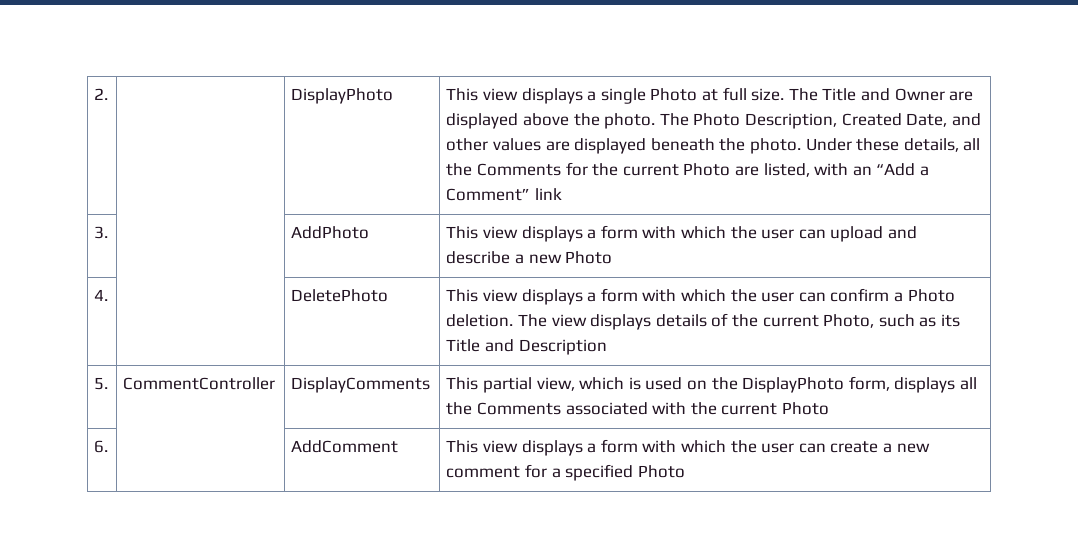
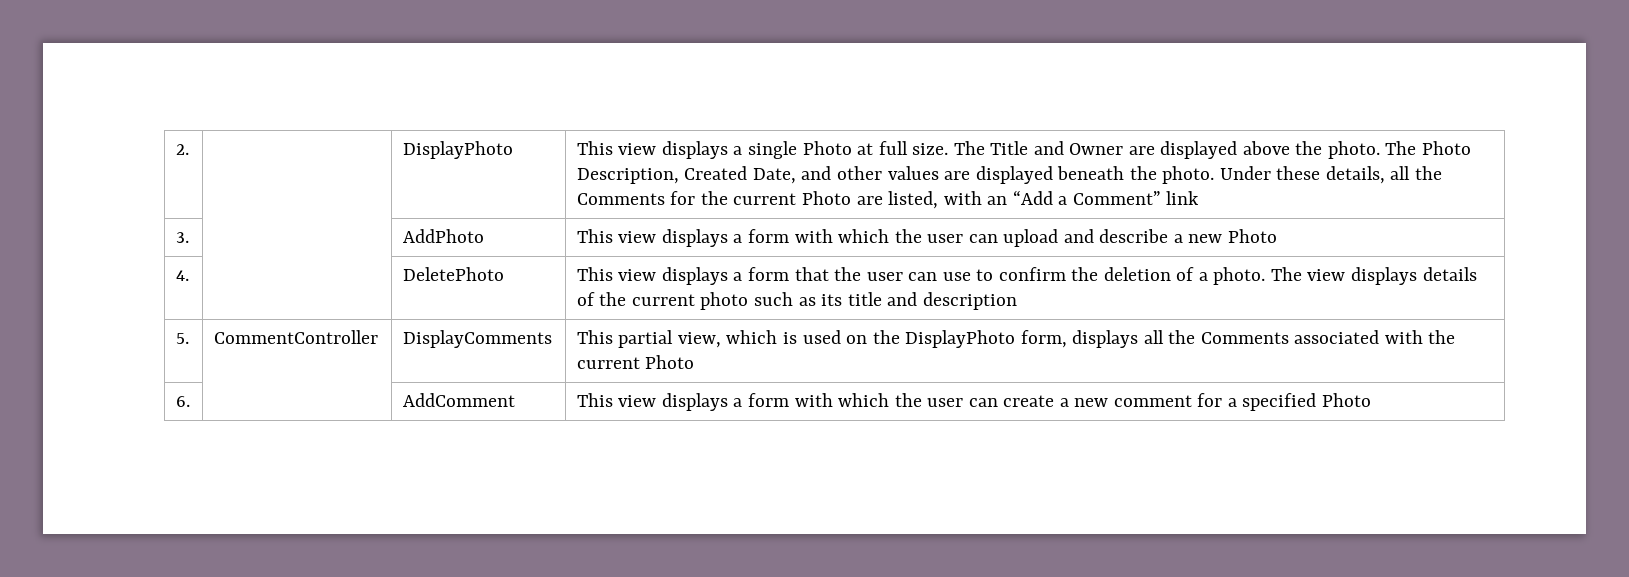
- 4. | | DeletePhoto | This view displays a form with which the user can confirm a Photo deletion. The view displays details of the current Photo, such as its Title and Description
+ 4. | | DeletePhoto | This view displays a form that the user can use to confirm the deletion of a photo. The view displays details of the current photo such as its title and description

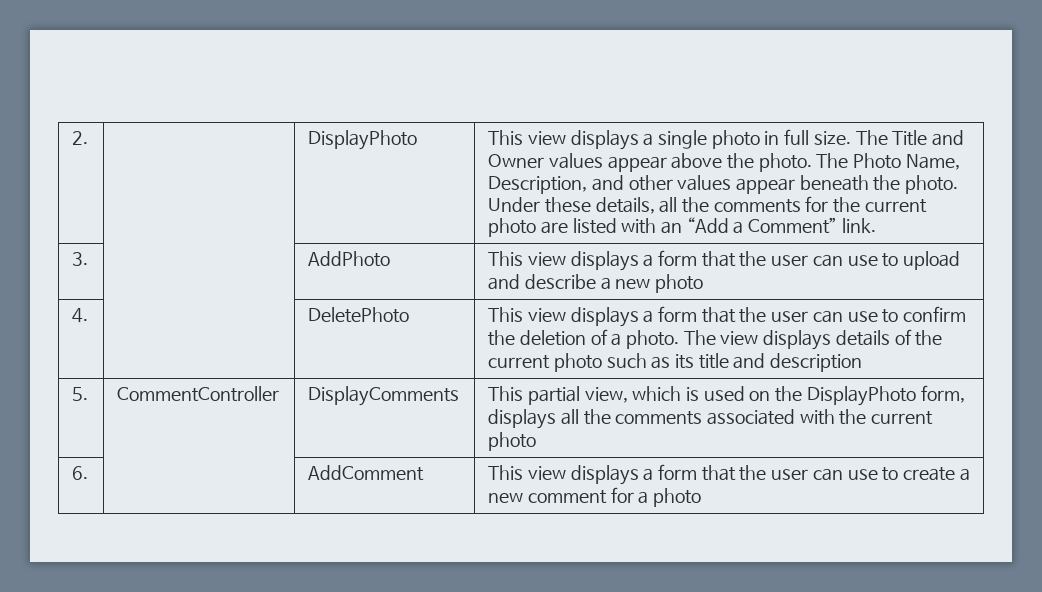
- This view displays a single Photo at full size.
+ This view displays a single photo in full size.
- The Title and Owner are displayed above the photo.
+ The Title and Owner values appear above the photo.
- The Photo Description, Created Date, and other values are displayed beneath the photo.
+ The Photo Name, Description, and other values appear beneath the photo.
- Under these details, all the Comments for the current Photo are listed, with an “Add a Comment” link
+ Under these details, all the comments for the current photo are listed with an “Add a Comment” link.
- 3. | | AddPhoto | This view displays a form with which the user can upload and describe a new Photo
+ 3. | | AddPhoto | This view displays a form that the user can use to upload and describe a new photo
- 5. | CommentController | DisplayComments | This partial view, which is used on the DisplayPhoto form, displays all the Comments associated with the current Photo
+ 5. | CommentController | DisplayComments | This partial view, which is used on the DisplayPhoto form, displays all the comments associated with the current photo
- 6. | | AddComment | This view displays a form with which the user can create a new comment for a specified Photo
+ 6. | | AddComment | This view displays a form that the user can use to create a new comment for a photo

